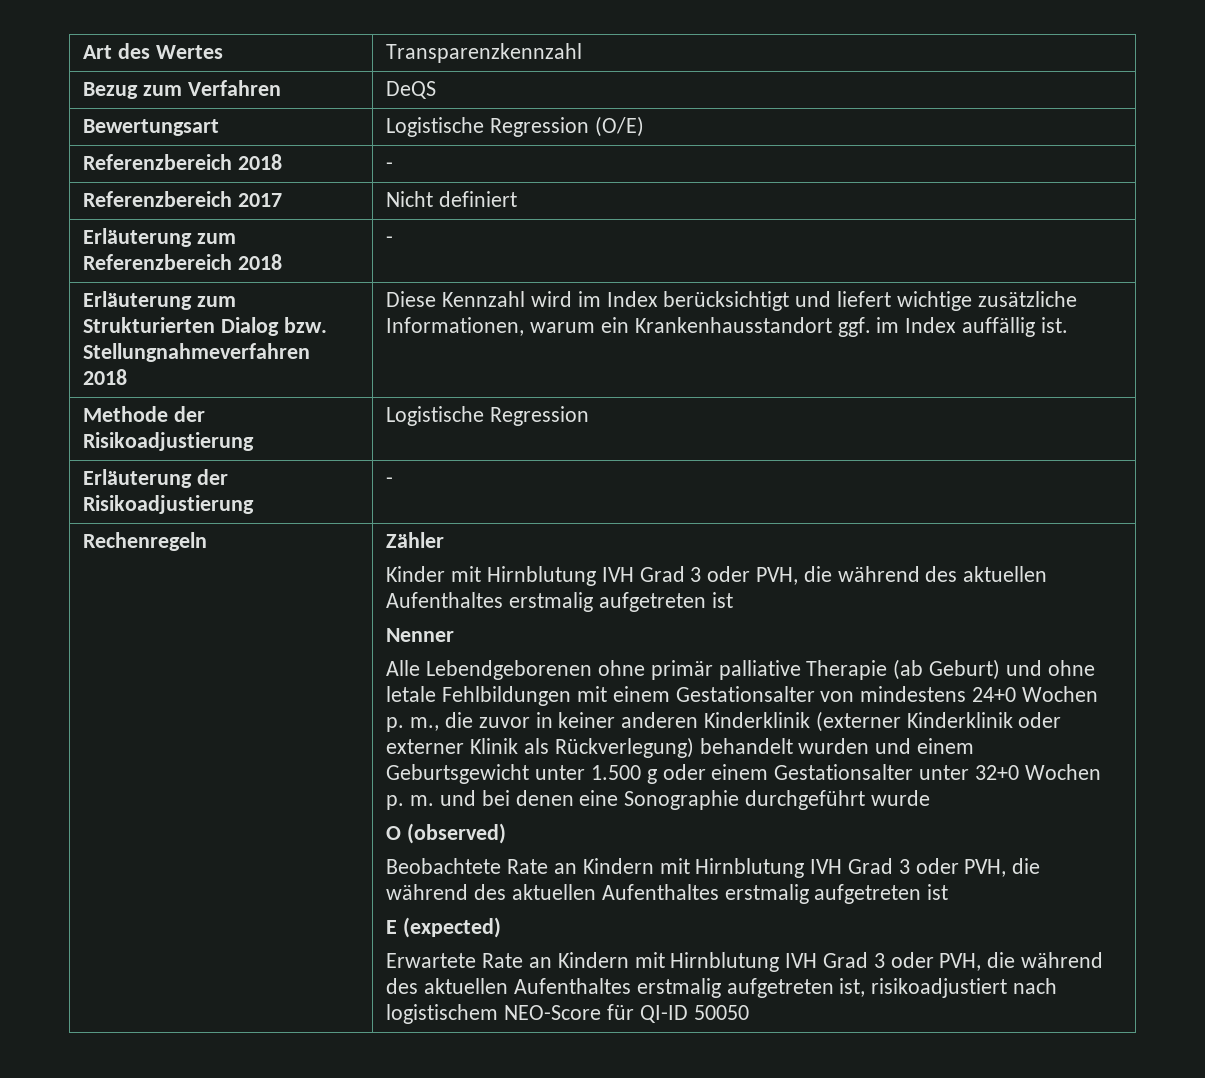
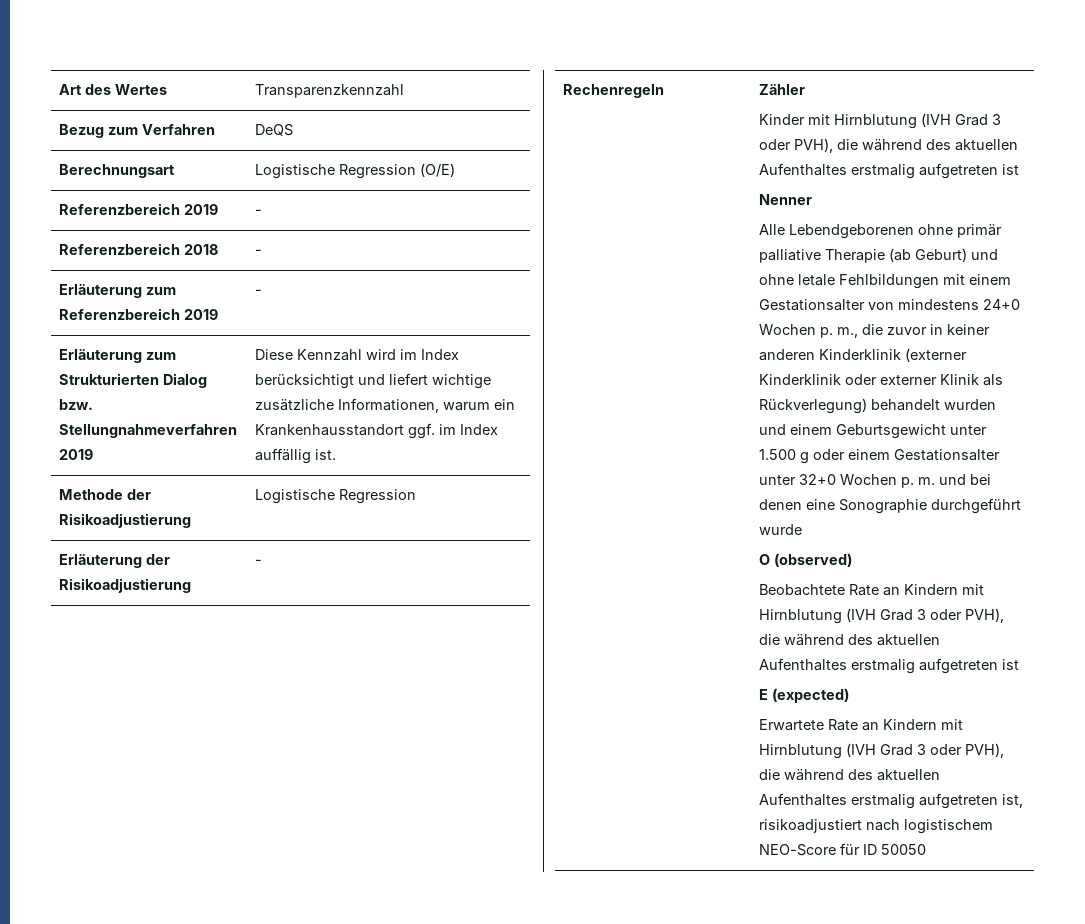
- Bewertungsart | Logistische Regression (O/E)
+ Berechnungsart | Logistische Regression (O/E)
+ Referenzbereich 2019 | -
  Referenzbereich 2018 | -
- Referenzbereich 2017 | Nicht definiert
- Erläuterung zum Referenzbereich 2018 | -
+ Erläuterung zum Referenzbereich 2019 | -
- Erläuterung zum Strukturierten Dialog bzw. Stellungnahmeverfahren 2018 | Diese Kennzahl wird im Index berücksichtigt und liefert wichtige zusätzliche Informationen, warum ein Krankenhausstandort ggf. im Index auffällig ist.
+ Erläuterung zum Strukturierten Dialog bzw. Stellungnahmeverfahren 2019 | Diese Kennzahl wird im Index berücksichtigt und liefert wichtige zusätzliche Informationen, warum ein Krankenhausstandort ggf. im Index auffällig ist.
- Kinder mit Hirnblutung IVH Grad 3 oder PVH, die während des aktuellen Aufenthaltes erstmalig aufgetreten ist
+ Kinder mit Hirnblutung (IVH Grad 3 oder PVH), die während des aktuellen Aufenthaltes erstmalig aufgetreten ist
- Beobachtete Rate an Kindern mit Hirnblutung IVH Grad 3 oder PVH, die während des aktuellen Aufenthaltes erstmalig aufgetreten ist
+ Beobachtete Rate an Kindern mit Hirnblutung (IVH Grad 3 oder PVH), die während des aktuellen Aufenthaltes erstmalig aufgetreten ist
- Erwartete Rate an Kindern mit Hirnblutung IVH Grad 3 oder PVH, die während des aktuellen Aufenthaltes erstmalig aufgetreten ist, risikoadjustiert nach logistischem NEO-Score für QI-ID 50050
+ Erwartete Rate an Kindern mit Hirnblutung (IVH Grad 3 oder PVH), die während des aktuellen Aufenthaltes erstmalig aufgetreten ist, risikoadjustiert nach logistischem NEO-Score für ID 50050

